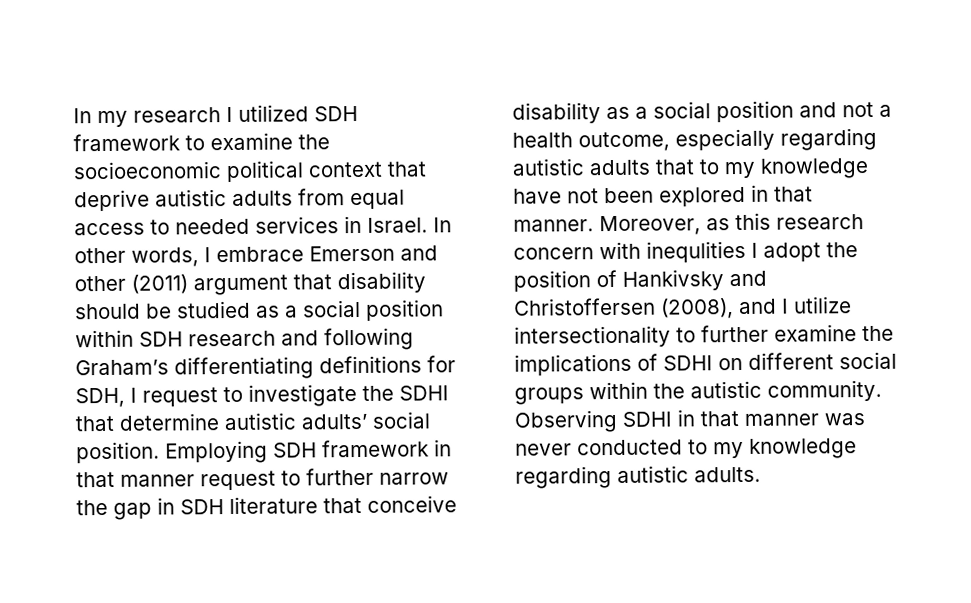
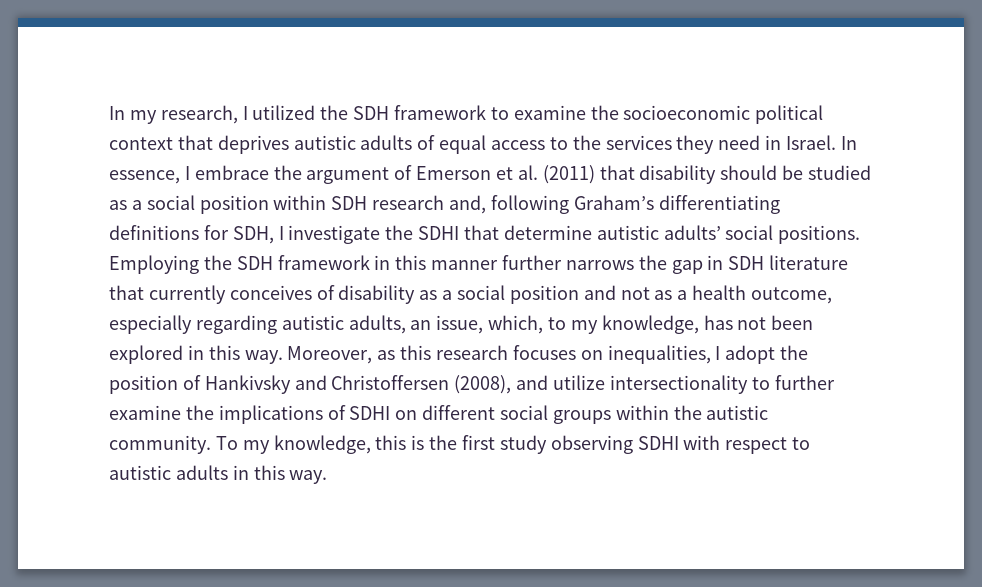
- In my research I utilized SDH framework to examine the socioeconomic political context that deprive autistic adults from equal access to needed services in Israel. In other words, I embrace Emerson and other (2011) argument that disability should be studied as a social position within SDH research and following Graham’s differentiating definitions for SDH, I request to investigate the SDHI that determine autistic adults’ social position. Employing SDH framework in that manner request to further narrow the gap in SDH literature that conceive disability as a social position and not a health outcome, especially regarding autistic adults that to my knowledge have not been explored in that manner.
+ In my research, I utilized the SDH framework to examine the socioeconomic political context that deprives autistic adults of equal access to the services they need in Israel. In essence, I embrace the argument of Emerson et al. (2011) that disability should be studied as a social position within SDH research and, following Graham’s differentiating definitions for SDH, I investigate the SDHI that determine autistic adults’ social positions. Employing the SDH framework in this manner further narrows the gap in SDH literature that currently conceives of disability as a social position and not as a health outcome, especially regarding autistic adults, an issue, which, to my knowledge, has not been explored in this way.
- Moreover, as this research concern with inequlities I adopt the position of Hankivsky and Christoffersen (2008), and I utilize intersectionality to further examine the implications of SDHI on different social groups within the autistic community.
+ Moreover, as this research focuses on inequalities, I adopt the position of Hankivsky and Christoffersen (2008), and utilize intersectionality to further examine the implications of SDHI on different social groups within the autistic community.
- Observing SDHI in that manner was never conducted to my knowledge regarding autistic adults.
+ To my knowledge, this is the first study observing SDHI with respect to autistic adults in this way.

